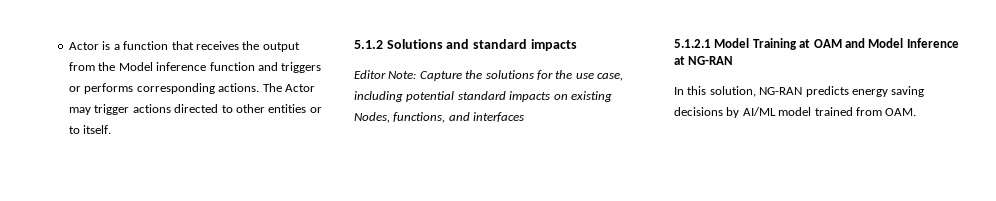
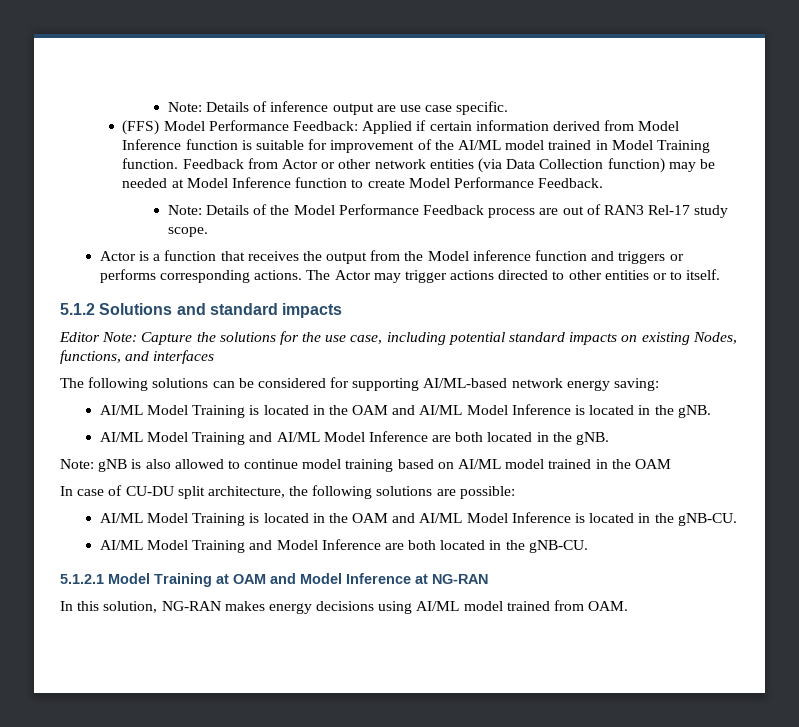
+ Note: Details of inference output are use case specific.
+ (FFS) Model Performance Feedback: Applied if certain information derived from Model Inference function is suitable for improvement of the AI/ML model trained in Model Training function. Feedback from Actor or other network entities (via Data Collection function) may be needed at Model Inference function to create Model Performance Feedback.
+ Note: Details of the Model Performance Feedback process are out of RAN3 Rel-17 study scope.
+ The following solutions can be considered for supporting AI/ML-based network energy saving:
+ AI/ML Model Training is located in the OAM and AI/ML Model Inference is located in the gNB.
+ AI/ML Model Training and AI/ML Model Inference are both located in the gNB.
+ Note: gNB is also allowed to continue model training based on AI/ML model trained in the OAM
+ In case of CU-DU split architecture, the following solutions are possible:
+ AI/ML Model Training is located in the OAM and AI/ML Model Inference is located in the gNB-CU.
+ AI/ML Model Training and Model Inference are both located in the gNB-CU.
- In this solution, NG-RAN predicts energy saving decisions by AI/ML model trained from OAM.
+ In this solution, NG-RAN makes energy decisions using AI/ML model trained from OAM.

